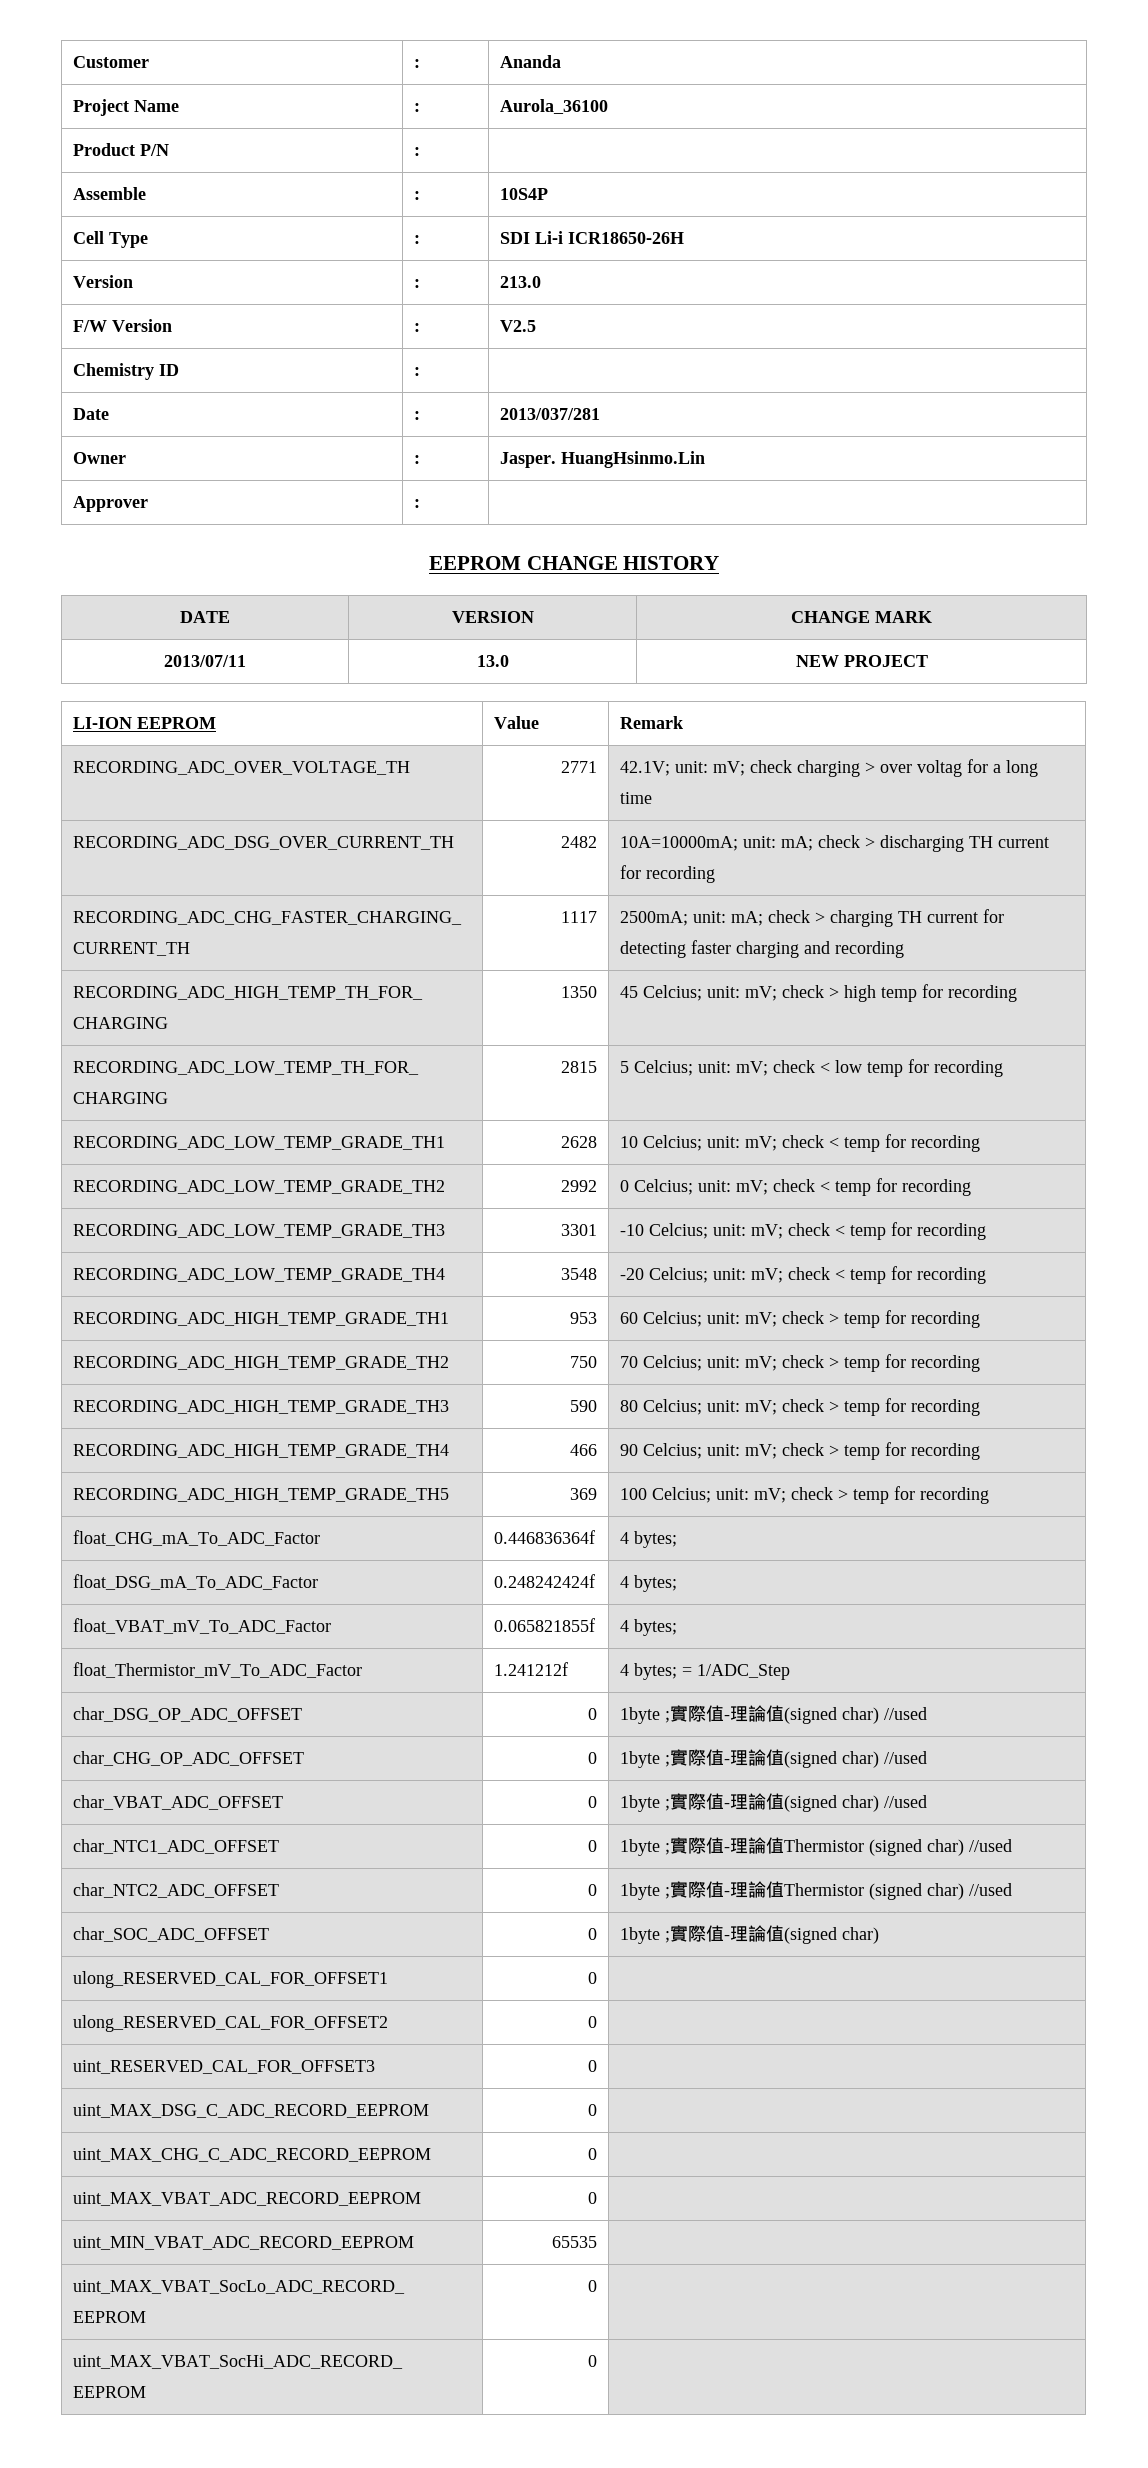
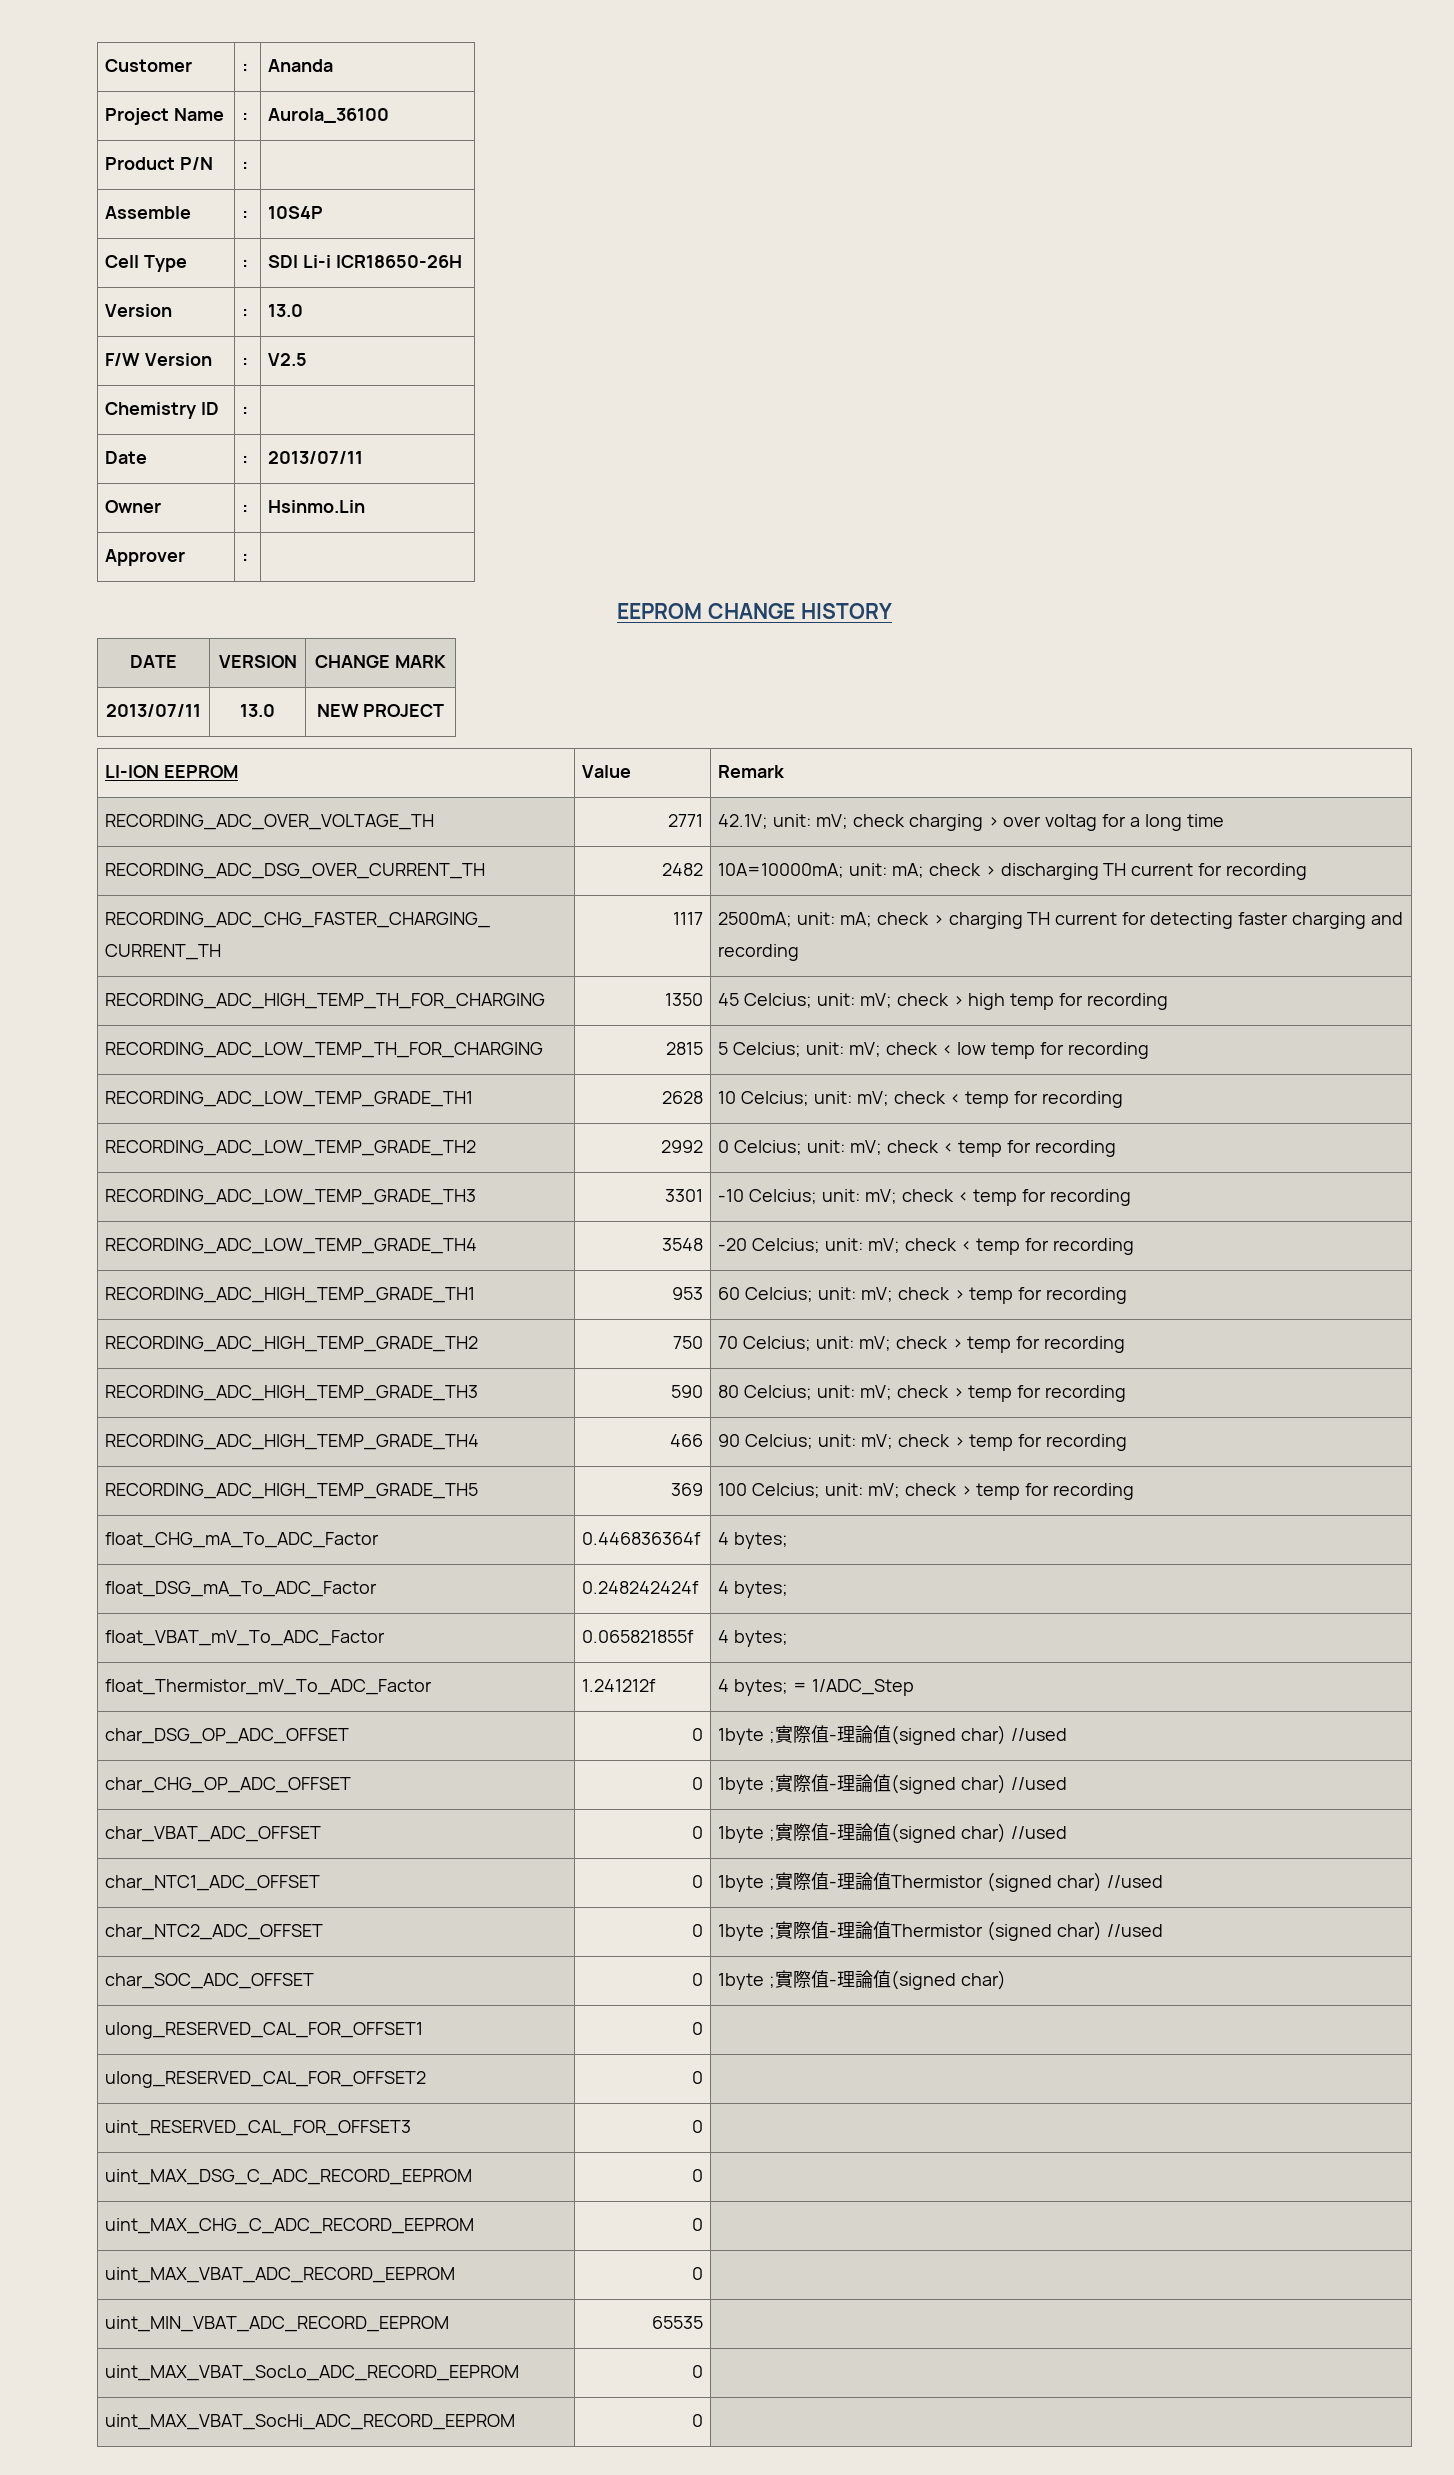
- Version | : | 213.0
+ Version | : | 13.0
- Date | : | 2013/037/281
+ Date | : | 2013/07/11
- Owner | : | Jasper. HuangHsinmo.Lin
+ Owner | : | Hsinmo.Lin

